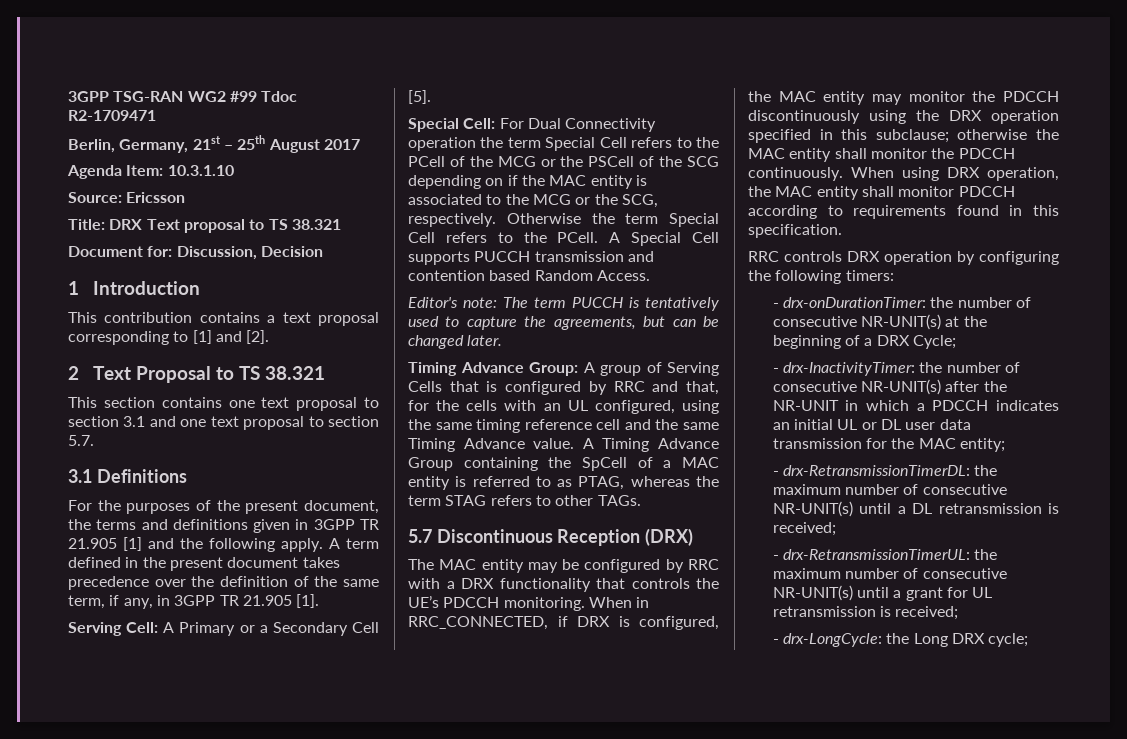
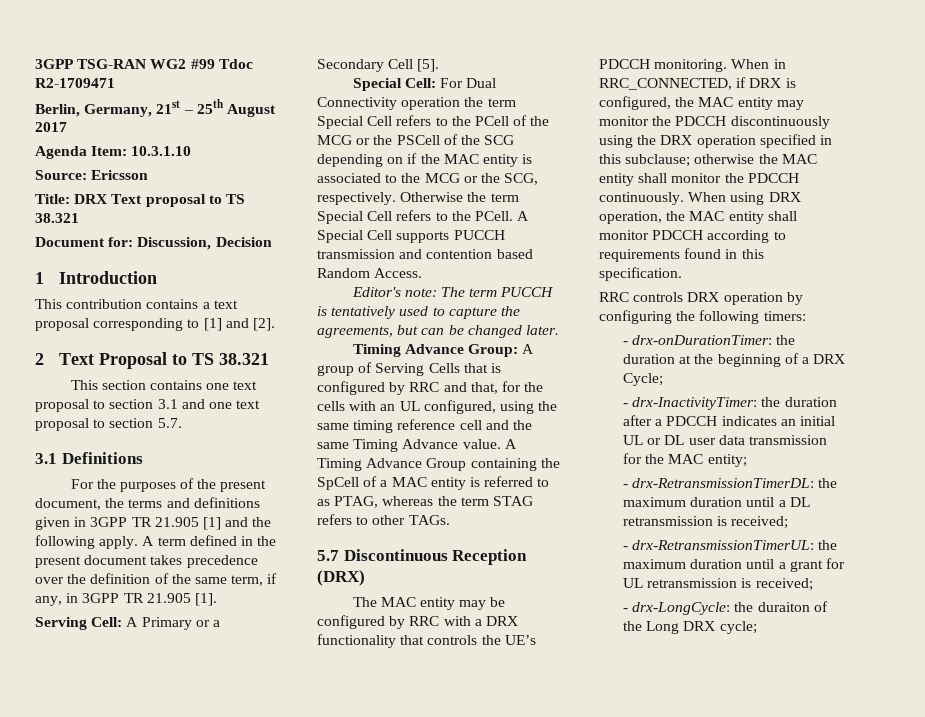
- - drx-onDurationTimer: the number of consecutive NR-UNIT(s) at the beginning of a DRX Cycle;
+ - drx-onDurationTimer: the duration at the beginning of a DRX Cycle;
- - drx-InactivityTimer: the number of consecutive NR-UNIT(s) after the NR-UNIT in which a PDCCH indicates an initial UL or DL user data transmission for the MAC entity;
+ - drx-InactivityTimer: the duration after a PDCCH indicates an initial UL or DL user data transmission for the MAC entity;
- - drx-RetransmissionTimerDL: the maximum number of consecutive NR-UNIT(s) until a DL retransmission is received;
+ - drx-RetransmissionTimerDL: the maximum duration until a DL retransmission is received;
- - drx-RetransmissionTimerUL: the maximum number of consecutive NR-UNIT(s) until a grant for UL retransmission is received;
+ - drx-RetransmissionTimerUL: the maximum duration until a grant for UL retransmission is received;
- - drx-LongCycle: the Long DRX cycle;
+ - drx-LongCycle: the duraiton of the Long DRX cycle;

